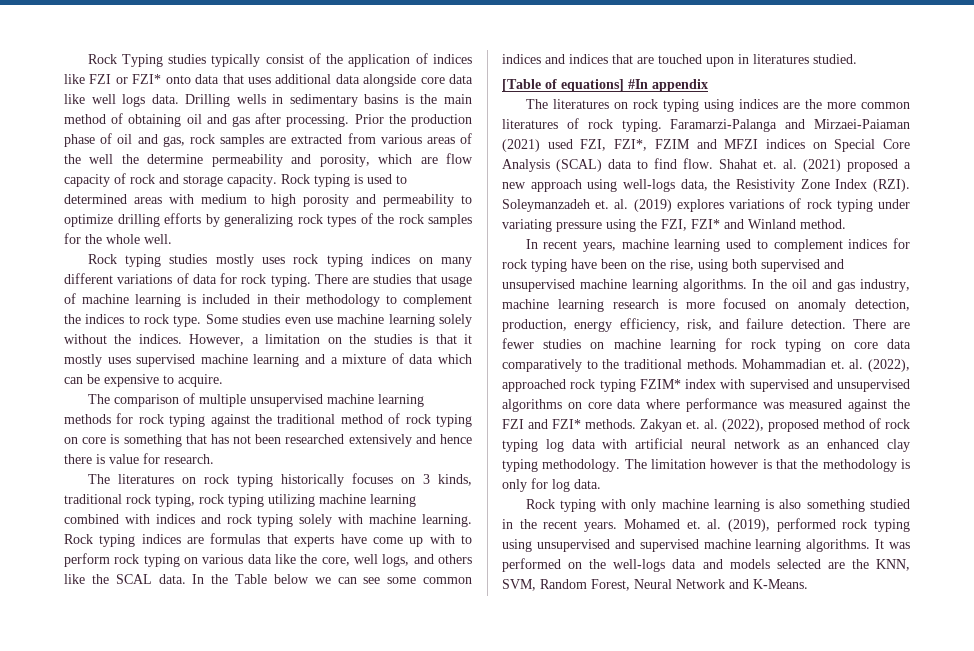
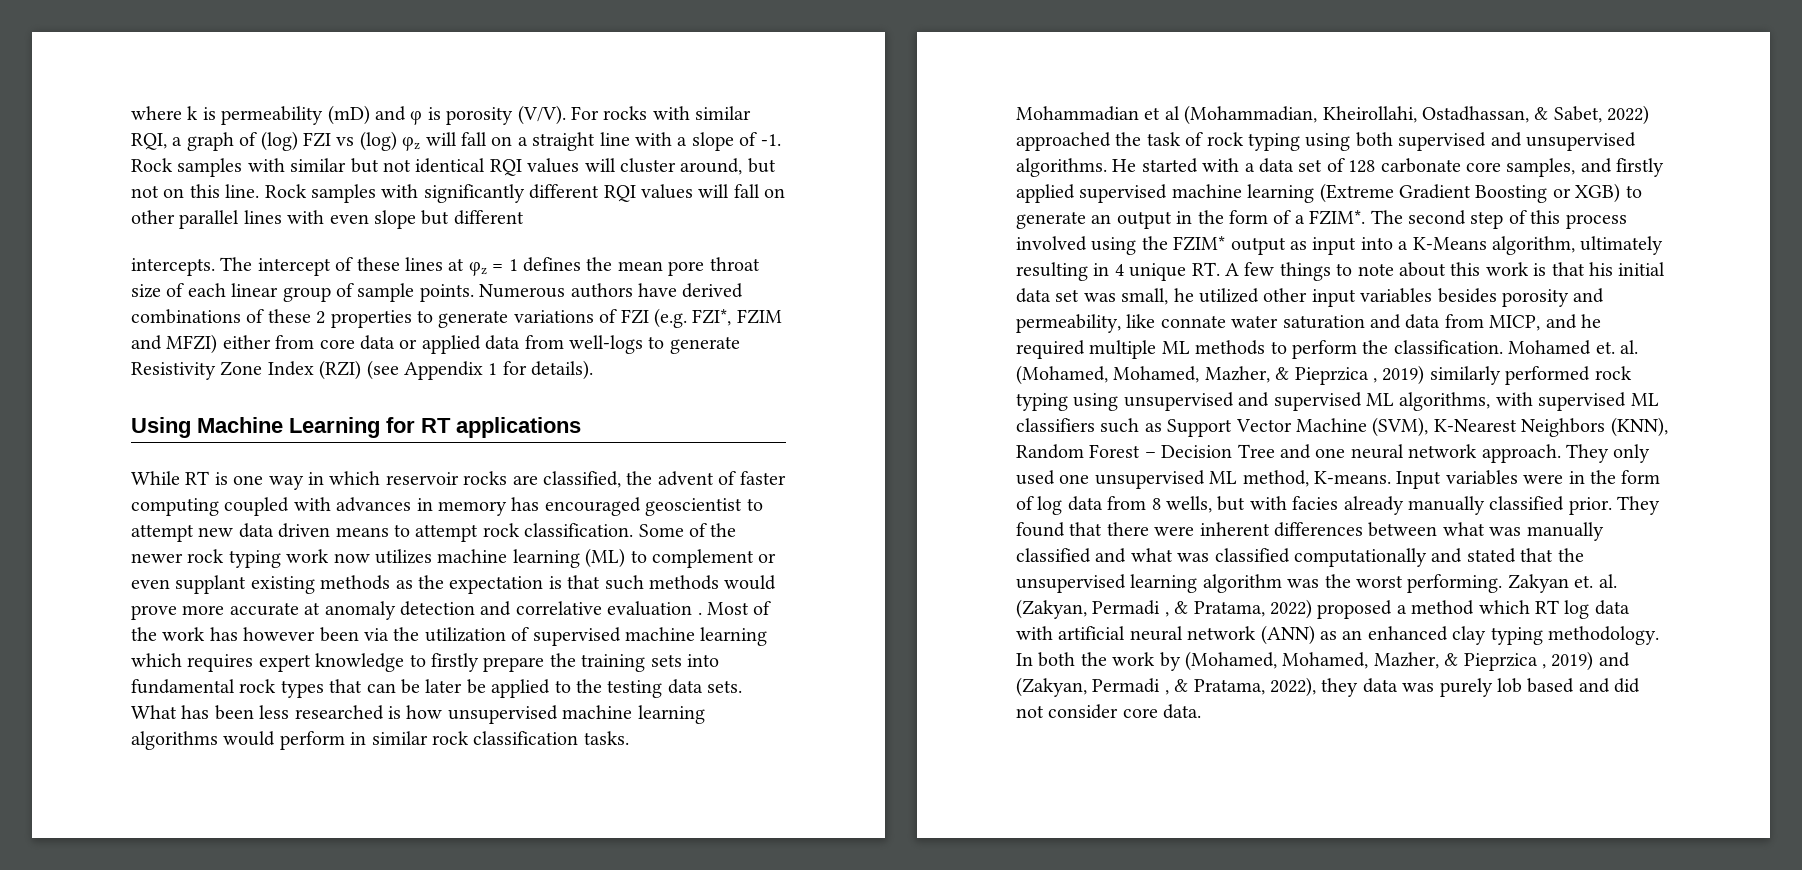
- Rock Typing studies typically consist of the application of indices like FZI or FZI* onto data that uses additional data alongside core data like well logs data. Drilling wells in sedimentary basins is the main method of obtaining oil and gas after processing. Prior the production phase of oil and gas, rock samples are extracted from various areas of the well the determine permeability and porosity, which are flow capacity of rock and storage capacity. Rock typing is used to determined areas with medium to high porosity and permeability to optimize drilling efforts by generalizing rock types of the rock samples for the whole well.
- Rock typing studies mostly uses rock typing indices on many different variations of data for rock typing. There are studies that usage of machine learning is included in their methodology to complement the indices to rock type. Some studies even use machine learning solely without the indices. However, a limitation on the studies is that it mostly uses supervised machine learning and a mixture of data which can be expensive to acquire.
- The comparison of multiple unsupervised machine learning methods for rock typing against the traditional method of rock typing on core is something that has not been researched extensively and hence there is value for research.
- The literatures on rock typing historically focuses on 3 kinds, traditional rock typing, rock typing utilizing machine learning combined with indices and rock typing solely with machine learning. Rock typing indices are formulas that experts have come up with to perform rock typing on various data like the core, well logs, and others like the SCAL data. In the Table below we can see some common indices and indices that are touched upon in literatures studied.
- [Table of equations] #In appendix
- The literatures on rock typing using indices are the more common literatures of rock typing. Faramarzi-Palanga and Mirzaei-Paiaman (2021) used FZI, FZI*, FZIM and MFZI indices on Special Core Analysis (SCAL) data to find flow. Shahat et. al. (2021) proposed a new approach using well-logs data, the Resistivity Zone Index (RZI). Soleymanzadeh et. al. (2019) explores variations of rock typing under variating pressure using the FZI, FZI* and Winland method.
- In recent years, machine learning used to complement indices for rock typing have been on the rise, using both supervised and unsupervised machine learning algorithms. In the oil and gas industry, machine learning research is more focused on anomaly detection, production, energy efficiency, risk, and failure detection. There are fewer studies on machine learning for rock typing on core data comparatively to the traditional methods. Mohammadian et. al. (2022), approached rock typing FZIM* index with supervised and unsupervised algorithms on core data where performance was measured against the FZI and FZI* methods. Zakyan et. al. (2022), proposed method of rock typing log data with artificial neural network as an enhanced clay typing methodology. The limitation however is that the methodology is only for log data.
- Rock typing with only machine learning is also something studied in the recent years. Mohamed et. al. (2019), performed rock typing using unsupervised and supervised machine learning algorithms. It was performed on the well-logs data and models selected are the KNN, SVM, Random Forest, Neural Network and K-Means.
+ where k is permeability (mD) and φ is porosity (V/V). For rocks with similar RQI, a graph of (log) FZI vs (log) φz will fall on a straight line with a slope of -1. Rock samples with similar but not identical RQI values will cluster around, but not on this line. Rock samples with significantly different RQI values will fall on other parallel lines with even slope but different
+ intercepts. The intercept of these lines at φz = 1 defines the mean pore throat size of each linear group of sample points. Numerous authors have derived combinations of these 2 properties to generate variations of FZI (e.g. FZI*, FZIM and MFZI) either from core data or applied data from well-logs to generate Resistivity Zone Index (RZI) (see Appendix 1 for details).
+ Using Machine Learning for RT applications
+ While RT is one way in which reservoir rocks are classified, the advent of faster computing coupled with advances in memory has encouraged geoscientist to attempt new data driven means to attempt rock classification. Some of the newer rock typing work now utilizes machine learning (ML) to complement or even supplant existing methods as the expectation is that such methods would prove more accurate at anomaly detection and correlative evaluation . Most of the work has however been via the utilization of supervised machine learning which requires expert knowledge to firstly prepare the training sets into fundamental rock types that can be later be applied to the testing data sets. What has been less researched is how unsupervised machine learning algorithms would perform in similar rock classification tasks.
+ Mohammadian et al (Mohammadian, Kheirollahi, Ostadhassan, & Sabet, 2022) approached the task of rock typing using both supervised and unsupervised algorithms. He started with a data set of 128 carbonate core samples, and firstly applied supervised machine learning (Extreme Gradient Boosting or XGB) to generate an output in the form of a FZIM*. The second step of this process involved using the FZIM* output as input into a K-Means algorithm, ultimately resulting in 4 unique RT. A few things to note about this work is that his initial data set was small, he utilized other input variables besides porosity and permeability, like connate water saturation and data from MICP, and he required multiple ML methods to perform the classification. Mohamed et. al. (Mohamed, Mohamed, Mazher, & Pieprzica , 2019) similarly performed rock typing using unsupervised and supervised ML algorithms, with supervised ML classifiers such as Support Vector Machine (SVM), K-Nearest Neighbors (KNN), Random Forest – Decision Tree and one neural network approach. They only used one unsupervised ML method, K-means. Input variables were in the form of log data from 8 wells, but with facies already manually classified prior. They found that there were inherent differences between what was manually classified and what was classified computationally and stated that the unsupervised learning algorithm was the worst performing. Zakyan et. al. (Zakyan, Permadi , & Pratama, 2022) proposed a method which RT log data with artificial neural network (ANN) as an enhanced clay typing methodology. In both the work by (Mohamed, Mohamed, Mazher, & Pieprzica , 2019) and (Zakyan, Permadi , & Pratama, 2022), they data was purely lob based and did not consider core data.

